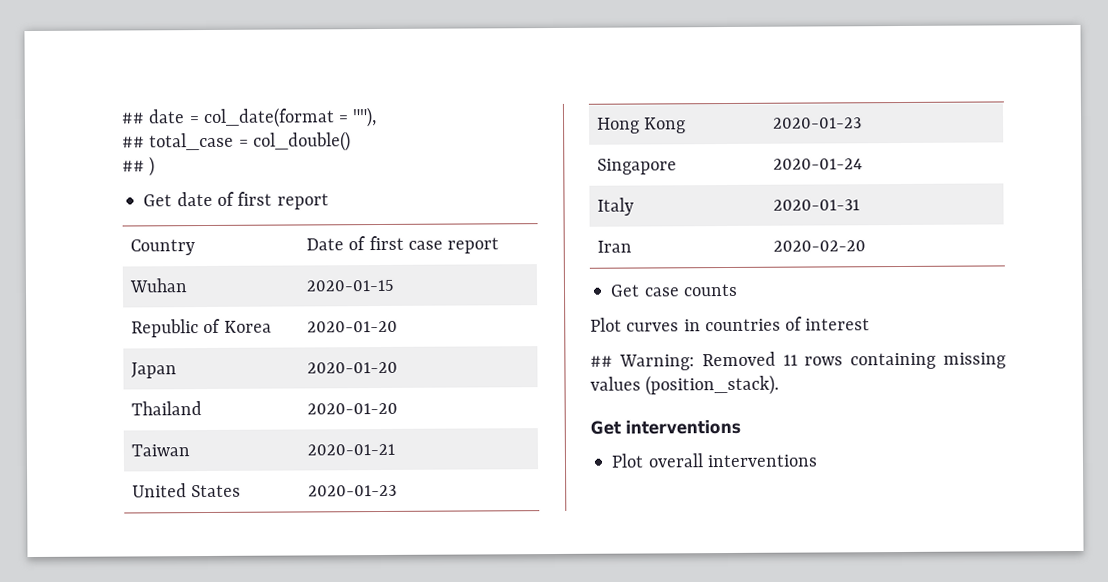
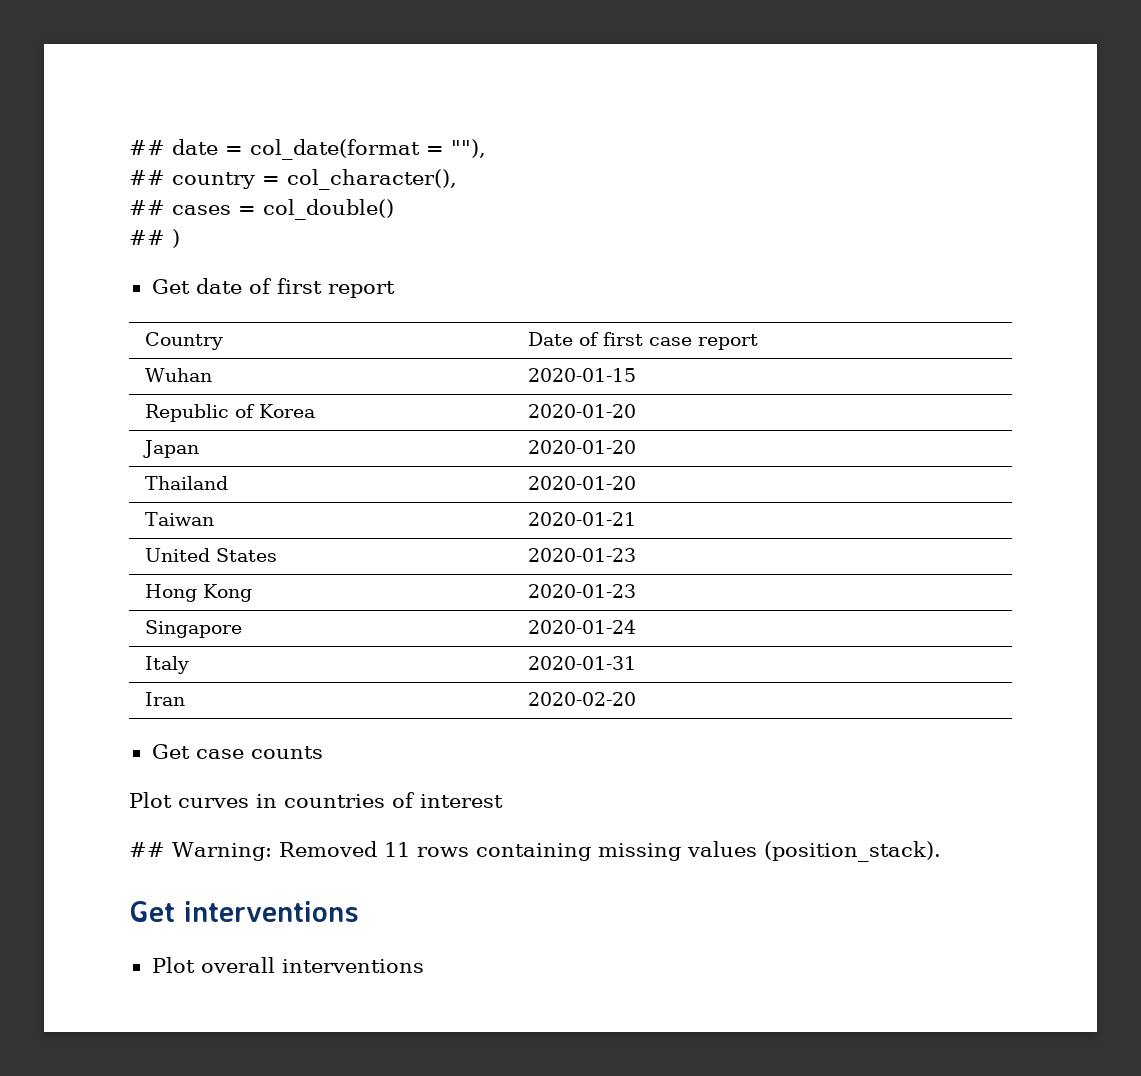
- ## total_case = col_double()
+ ## country = col_character(),
+ ## cases = col_double()

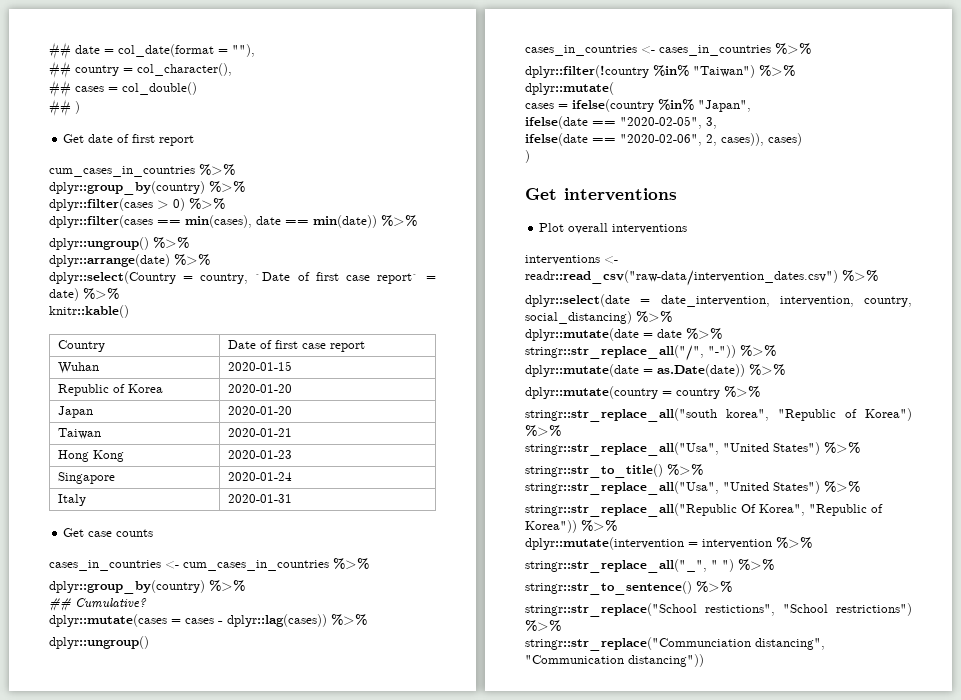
  Get date of first report
+ cum_cases_in_countries %>%
+ dplyr::group_by(country) %>%
+ dplyr::filter(cases > 0) %>%
+ dplyr::filter(cases == min(cases), date == min(date)) %>%
+ dplyr::ungroup() %>%
+ dplyr::arrange(date) %>%
+ dplyr::select(Country = country, `Date of first case report` = date) %>%
+ knitr::kable()
- Thailand | 2020-01-20
- United States | 2020-01-23
- Iran | 2020-02-20
- Plot curves in countries of interest
- ## Warning: Removed 11 rows containing missing values (position_stack).
+ cases_in_countries <- cum_cases_in_countries %>%
+ dplyr::group_by(country) %>%
+ ## Cumulative?
+ dplyr::mutate(cases = cases - dplyr::lag(cases)) %>%
+ dplyr::ungroup()
+ cases_in_countries <- cases_in_countries %>%
+ dplyr::filter(!country %in% "Taiwan") %>%
+ dplyr::mutate(
+ cases = ifelse(country %in% "Japan",
+ ifelse(date == "2020-02-05", 3,
+ ifelse(date == "2020-02-06", 2, cases)), cases)
+ )
+ interventions <- readr::read_csv("raw-data/intervention_dates.csv") %>%
+ dplyr::select(date = date_intervention, intervention, country, social_distancing) %>%
+ dplyr::mutate(date = date %>%
+ stringr::str_replace_all("/", "-")) %>%
+ dplyr::mutate(date = as.Date(date)) %>%
+ dplyr::mutate(country = country %>%
+ stringr::str_replace_all("south korea", "Republic of Korea") %>%
+ stringr::str_replace_all("Usa", "United States") %>%
+ stringr::str_to_title() %>%
+ stringr::str_replace_all("Usa", "United States") %>%
+ stringr::str_replace_all("Republic Of Korea", "Republic of Korea")) %>%
+ dplyr::mutate(intervention = intervention %>%
+ stringr::str_replace_all("_", " ") %>%
+ stringr::str_to_sentence() %>%
+ stringr::str_replace("School restictions", "School restrictions") %>%
+ stringr::str_replace("Communciation distancing", "Communication distancing"))

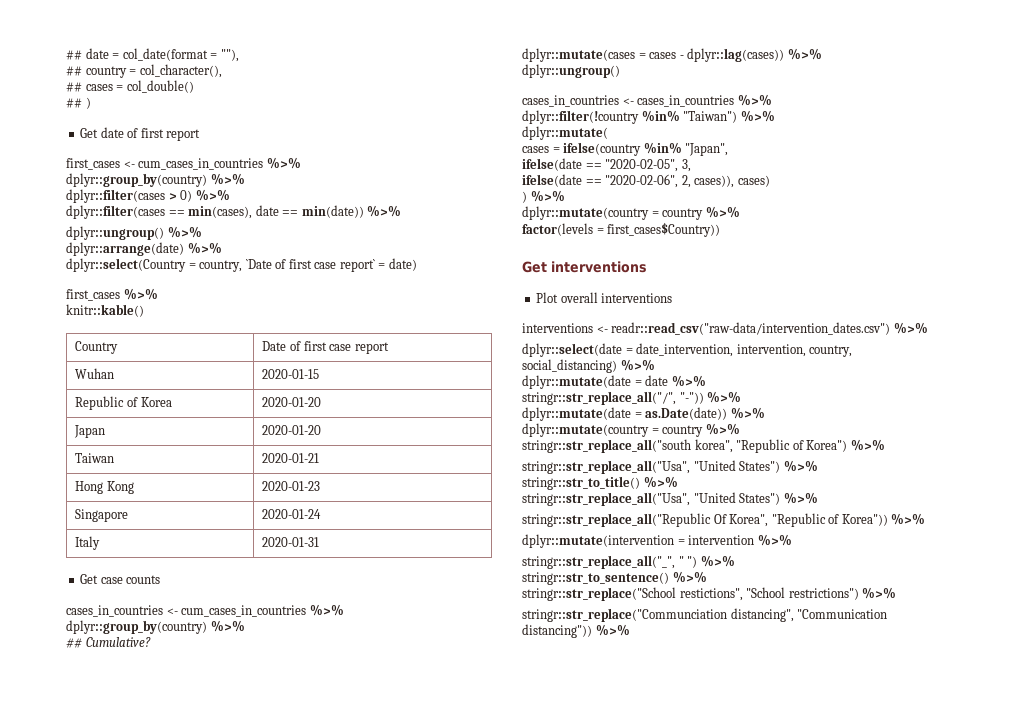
  Get date of first report
- cum_cases_in_countries %>%
+ first_cases <- cum_cases_in_countries %>%
- dplyr::select(Country = country, `Date of first case report` = date) %>%
+ dplyr::select(Country = country, `Date of first case report` = date)
+ first_cases %>%
  ifelse(date == "2020-02-06", 2, cases)), cases)
- )
+ ) %>%
+ dplyr::mutate(country = country %>%
+ factor(levels = first_cases$Country))
- stringr::str_replace("Communciation distancing", "Communication distancing"))
+ stringr::str_replace("Communciation distancing", "Communication distancing")) %>%

